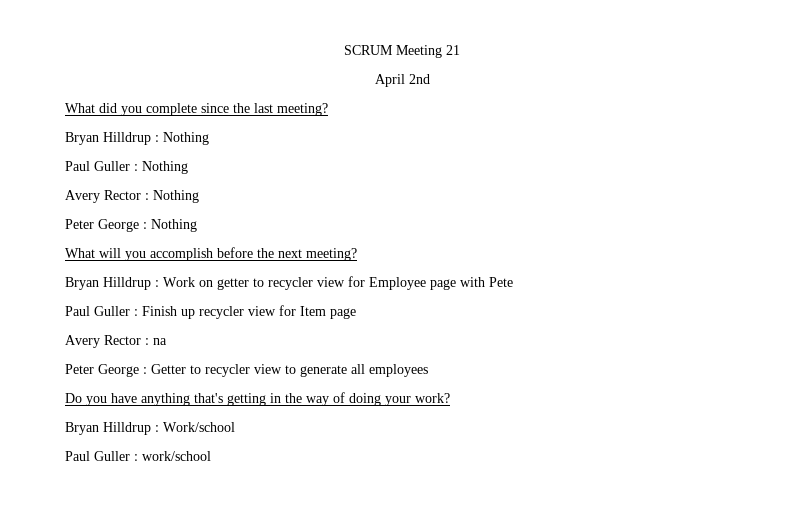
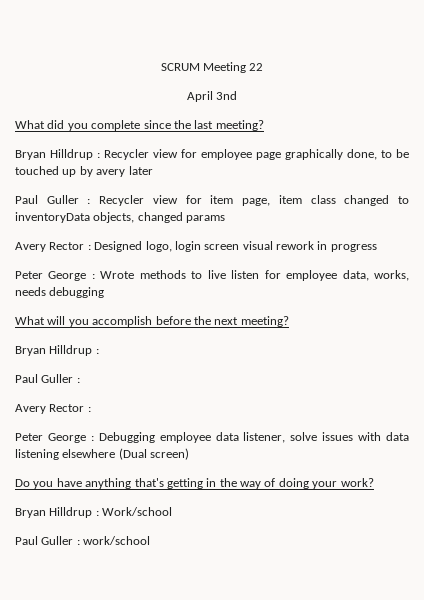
- SCRUM Meeting 21
+ SCRUM Meeting 22
- April 2nd
+ April 3nd
- Bryan Hilldrup : Nothing
- Paul Guller : Nothing
- Avery Rector : Nothing
- Peter George : Nothing
+ Bryan Hilldrup : Recycler view for employee page graphically done, to be touched up by avery later
+ Paul Guller : Recycler view for item page, item class changed to inventoryData objects, changed params
+ Avery Rector : Designed logo, login screen visual rework in progress
+ Peter George : Wrote methods to live listen for employee data, works, needs debugging
  What will you accomplish before the next meeting?
- Bryan Hilldrup : Work on getter to recycler view for Employee page with Pete
- Paul Guller : Finish up recycler view for Item page
- Avery Rector : na
- Peter George : Getter to recycler view to generate all employees
+ Bryan Hilldrup :
+ Paul Guller :
+ Avery Rector :
+ Peter George : Debugging employee data listener, solve issues with data listening elsewhere (Dual screen)

